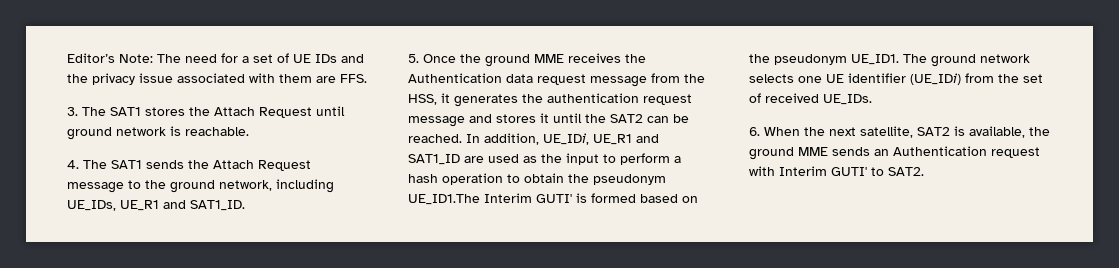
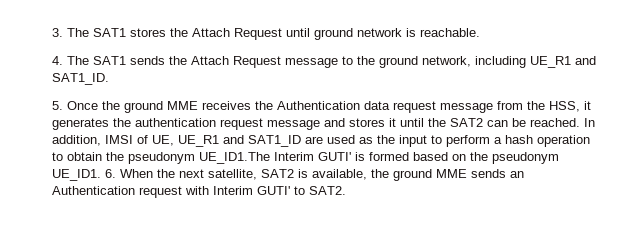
- Editor’s Note: The need for a set of UE IDs and the privacy issue associated with them are FFS.
- 4. The SAT1 sends the Attach Request message to the ground network, including UE_IDs, UE_R1 and SAT1_ID.
+ 4. The SAT1 sends the Attach Request message to the ground network, including UE_R1 and SAT1_ID.
- In addition, UE_IDi, UE_R1 and SAT1_ID are used as the input to perform a hash operation to obtain the pseudonym UE_ID1.The Interim GUTI' is formed based on the pseudonym UE_ID1. The ground network selects one UE identifier (UE_IDi) from the set of received UE_IDs.
- 6. When the next satellite, SAT2 is available, the ground MME sends an Authentication request with Interim GUTI' to SAT2.
+ In addition, IMSI of UE, UE_R1 and SAT1_ID are used as the input to perform a hash operation to obtain the pseudonym UE_ID1.The Interim GUTI' is formed based on the pseudonym UE_ID1. 6. When the next satellite, SAT2 is available, the ground MME sends an Authentication request with Interim GUTI' to SAT2.

